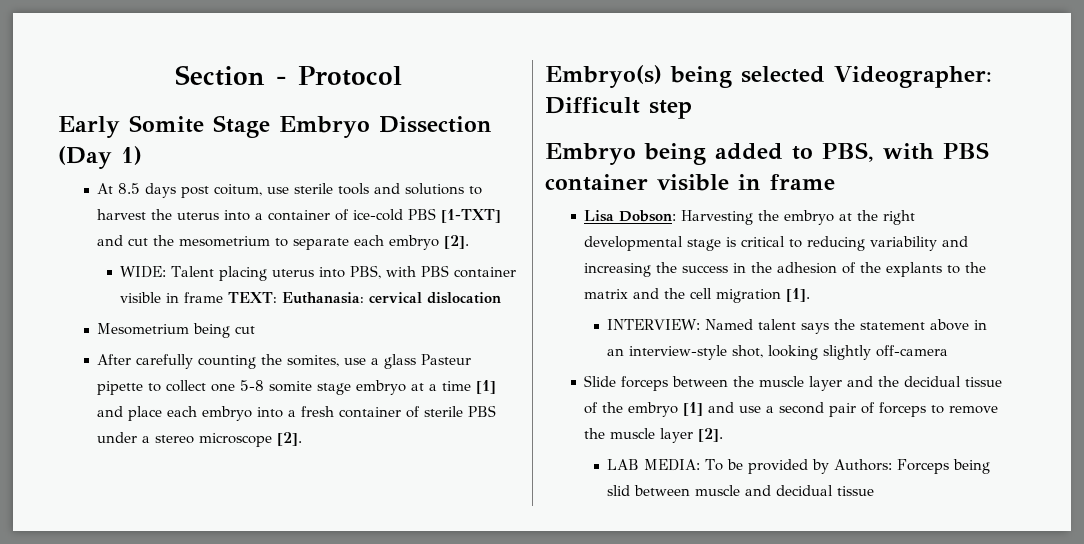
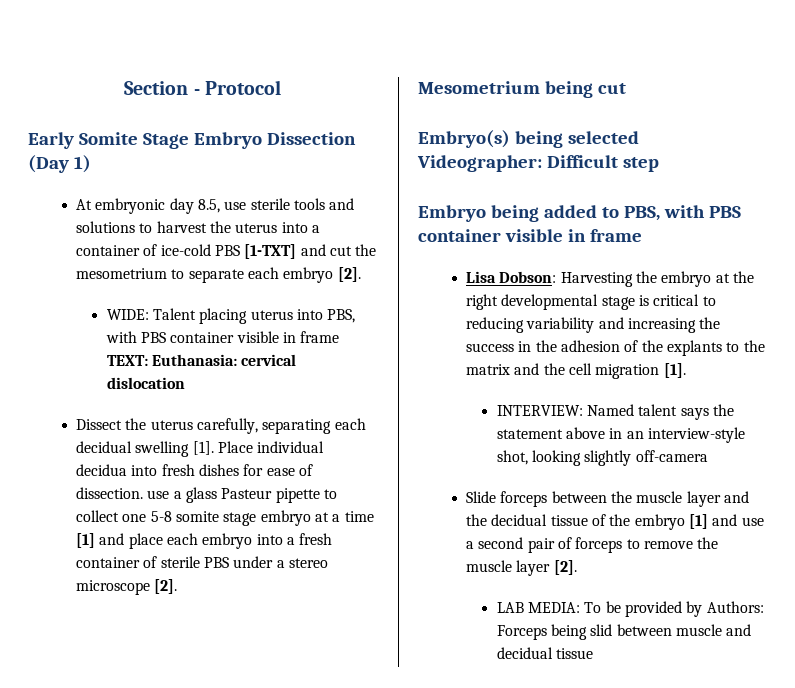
- At 8.5 days post coitum, use sterile tools and solutions to harvest the uterus into a container of ice-cold PBS [1-TXT] and cut the mesometrium to separate each embryo [2].
+ At embryonic day 8.5, use sterile tools and solutions to harvest the uterus into a container of ice-cold PBS [1-TXT] and cut the mesometrium to separate each embryo [2].
- Mesometrium being cut
- After carefully counting the somites, use a glass Pasteur pipette to collect one 5-8 somite stage embryo at a time [1] and place each embryo into a fresh container of sterile PBS under a stereo microscope [2].
+ Dissect the uterus carefully, separating each decidual swelling [1]. Place individual decidua into fresh dishes for ease of dissection. use a glass Pasteur pipette to collect one 5-8 somite stage embryo at a time [1] and place each embryo into a fresh container of sterile PBS under a stereo microscope [2].
+ Mesometrium being cut

